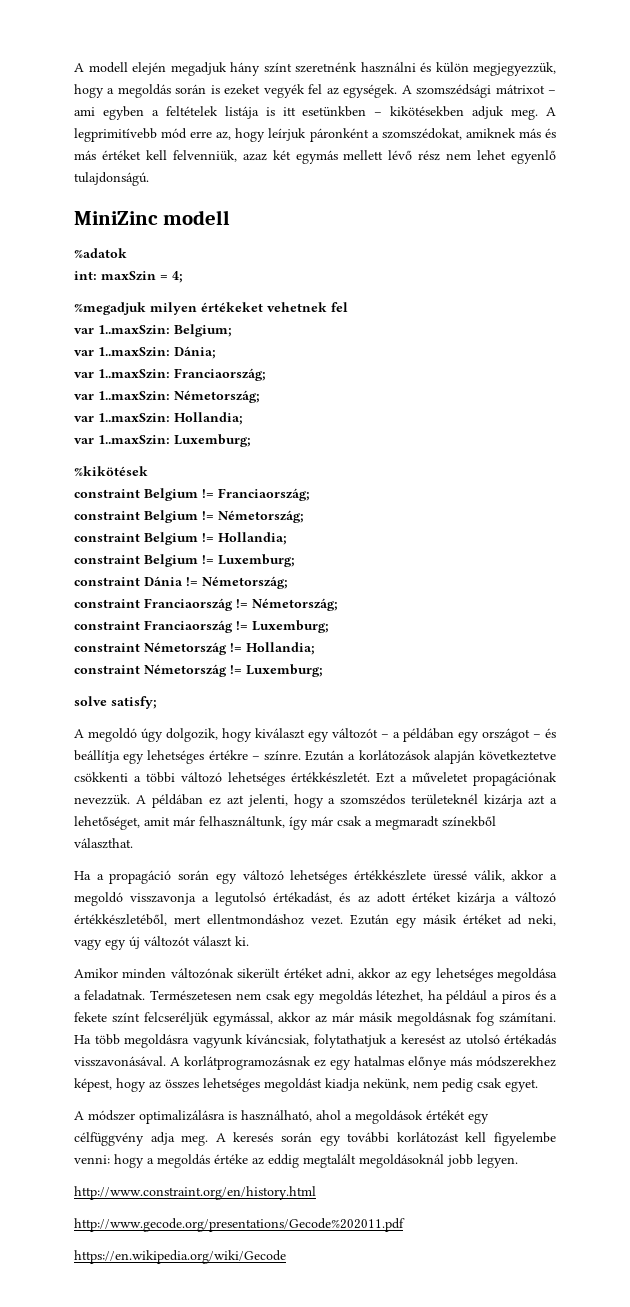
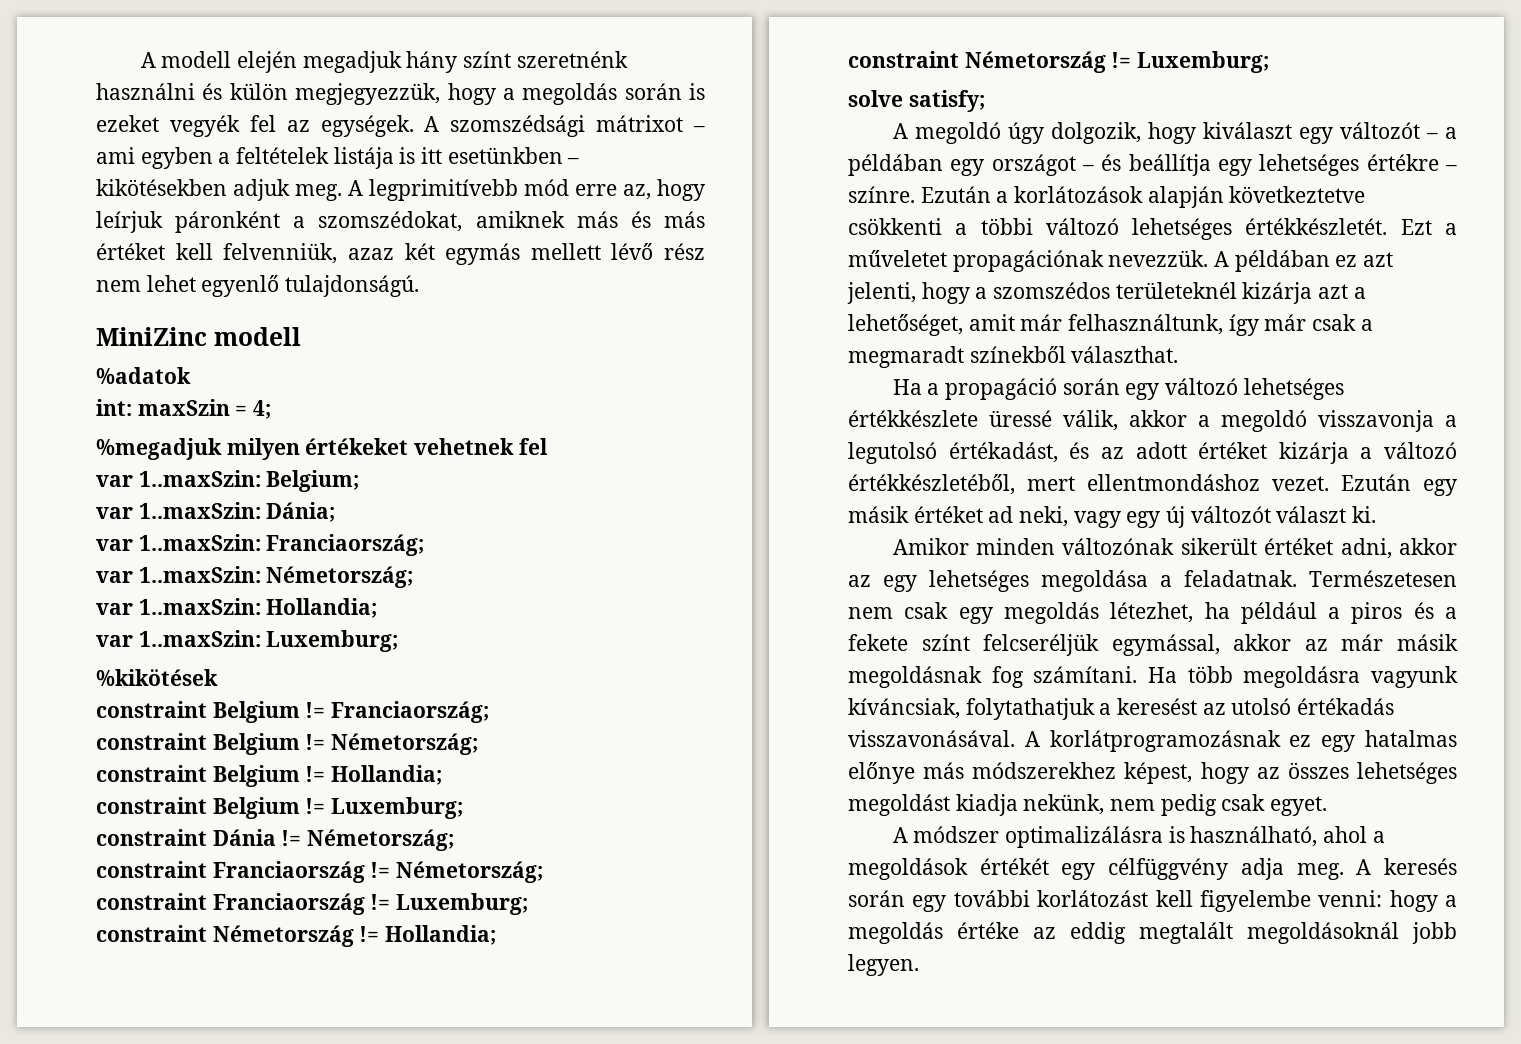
- http://www.constraint.org/en/history.html
- http://www.gecode.org/presentations/Gecode%202011.pdf
- https://en.wikipedia.org/wiki/Gecode

